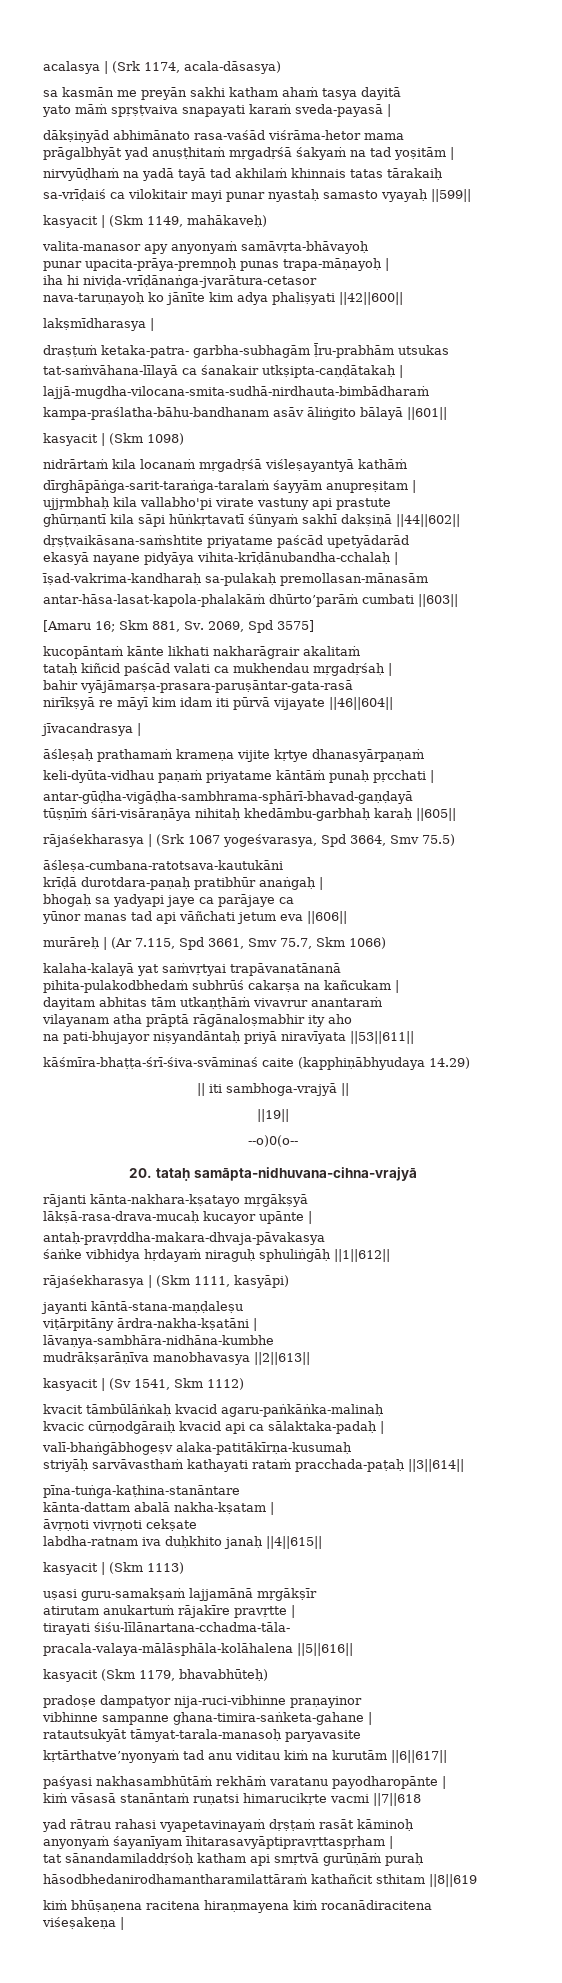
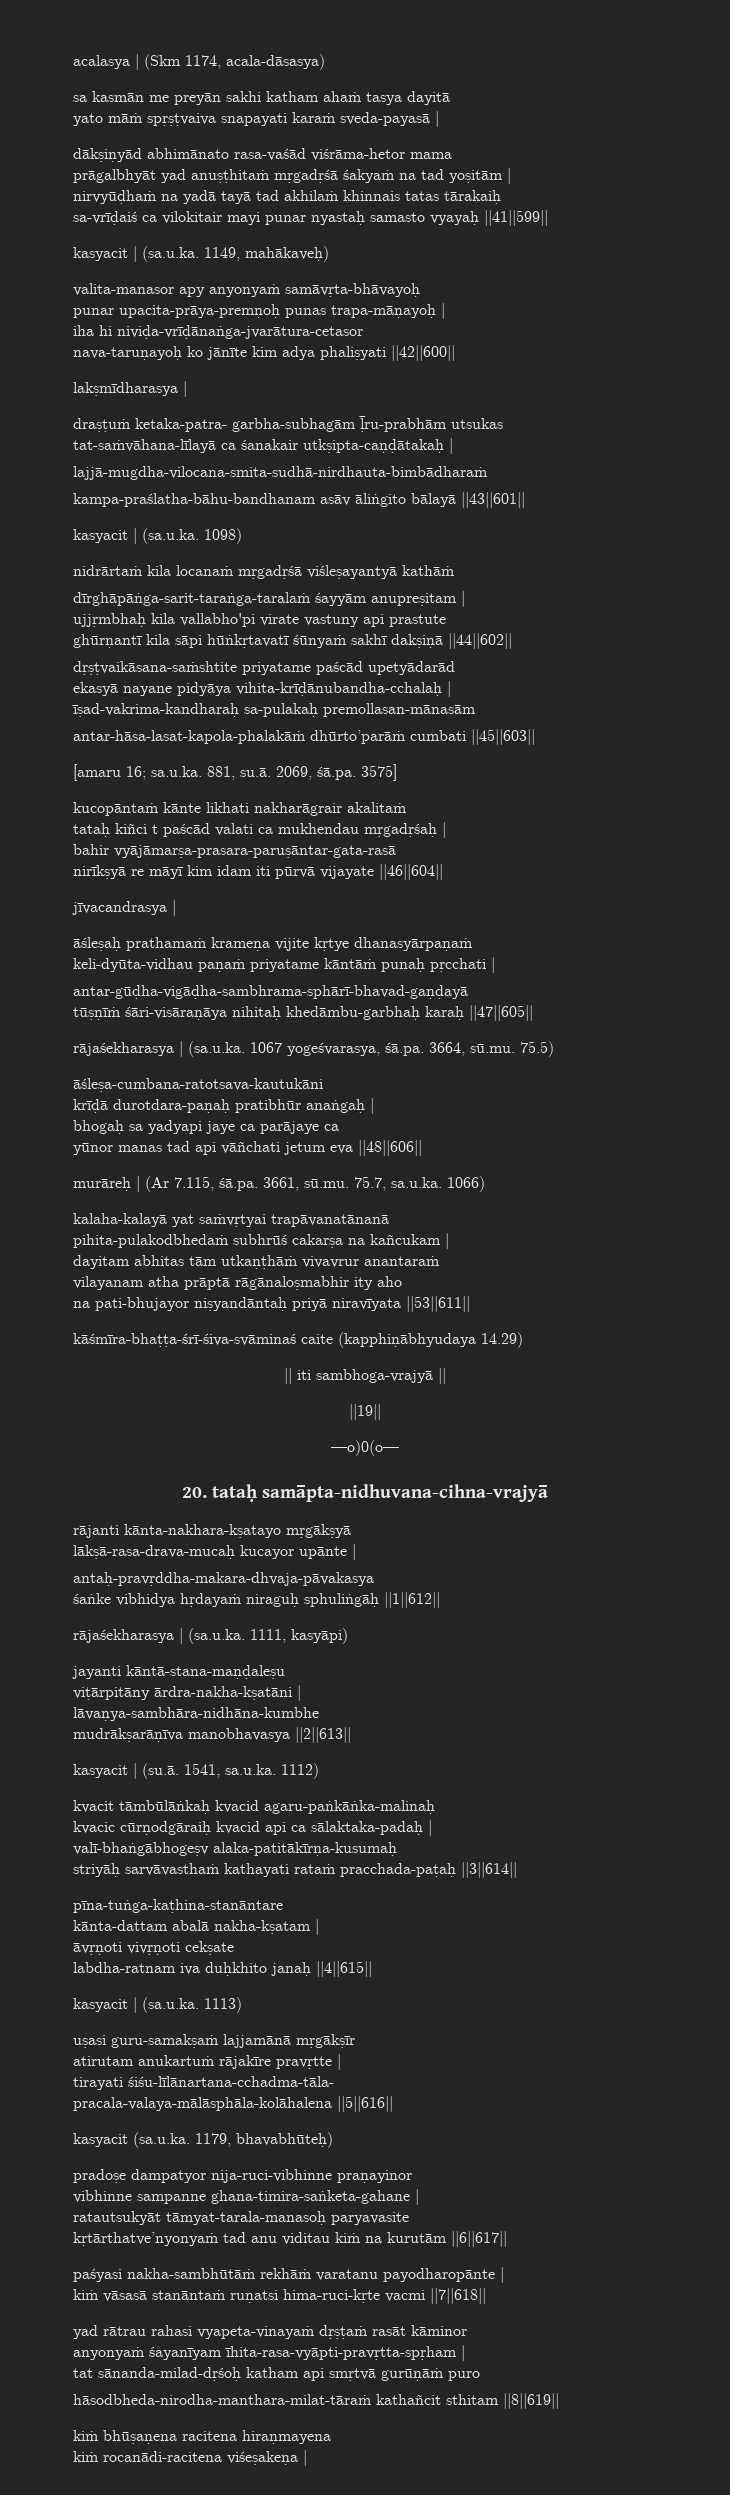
- acalasya | (Srk 1174, acala-dāsasya)
+ acalasya | (Skm 1174, acala-dāsasya)
- sa-vrīḍaiś ca vilokitair mayi punar nyastaḥ samasto vyayaḥ ||599||
- kasyacit | (Skm 1149, mahākaveḥ)
+ sa-vrīḍaiś ca vilokitair mayi punar nyastaḥ samasto vyayaḥ ||41||599||
+ kasyacit | (sa.u.ka. 1149, mahākaveḥ)
- kampa-praślatha-bāhu-bandhanam asāv āliṅgito bālayā ||601||
- kasyacit | (Skm 1098)
+ kampa-praślatha-bāhu-bandhanam asāv āliṅgito bālayā ||43||601||
+ kasyacit | (sa.u.ka. 1098)
- antar-hāsa-lasat-kapola-phalakāṁ dhūrto’parāṁ cumbati ||603||
- [Amaru 16; Skm 881, Sv. 2069, Spd 3575]
+ antar-hāsa-lasat-kapola-phalakāṁ dhūrto’parāṁ cumbati ||45||603||
+ [amaru 16; sa.u.ka. 881, su.ā. 2069, śā.pa. 3575]
- tataḥ kiñcid paścād valati ca mukhendau mṛgadṛśaḥ |
+ tataḥ kiñci t paścād valati ca mukhendau mṛgadṛśaḥ |
- tūṣṇīṁ śāri-visāraṇāya nihitaḥ khedāmbu-garbhaḥ karaḥ ||605||
- rājaśekharasya | (Srk 1067 yogeśvarasya, Spd 3664, Smv 75.5)
+ tūṣṇīṁ śāri-visāraṇāya nihitaḥ khedāmbu-garbhaḥ karaḥ ||47||605||
+ rājaśekharasya | (sa.u.ka. 1067 yogeśvarasya, śā.pa. 3664, sū.mu. 75.5)
- yūnor manas tad api vāñchati jetum eva ||606||
+ yūnor manas tad api vāñchati jetum eva ||48||606||
- murāreḥ | (Ar 7.115, Spd 3661, Smv 75.7, Skm 1066)
+ murāreḥ | (Ar 7.115, śā.pa. 3661, sū.mu. 75.7, sa.u.ka. 1066)
- --o)0(o--
+ —o)0(o—
- rājaśekharasya | (Skm 1111, kasyāpi)
+ rājaśekharasya | (sa.u.ka. 1111, kasyāpi)
- kasyacit | (Sv 1541, Skm 1112)
+ kasyacit | (su.ā. 1541, sa.u.ka. 1112)
- kasyacit | (Skm 1113)
+ kasyacit | (sa.u.ka. 1113)
- kasyacit (Skm 1179, bhavabhūteḥ)
+ kasyacit (sa.u.ka. 1179, bhavabhūteḥ)
- paśyasi nakhasambhūtāṁ rekhāṁ varatanu payodharopānte |
+ paśyasi nakha-sambhūtāṁ rekhāṁ varatanu payodharopānte |
- kiṁ vāsasā stanāntaṁ ruṇatsi himarucikṛte vacmi ||7||618
+ kiṁ vāsasā stanāntaṁ ruṇatsi hima-ruci-kṛte vacmi ||7||618||
- yad rātrau rahasi vyapetavinayaṁ dṛṣṭaṁ rasāt kāminoḥ
+ yad rātrau rahasi vyapeta-vinayaṁ dṛṣṭaṁ rasāt kāminor
- anyonyaṁ śayanīyam īhitarasavyāptipravṛttaspṛham |
+ anyonyaṁ śayanīyam īhita-rasa-vyāpti-pravṛtta-spṛham |
- tat sānandamiladdṛśoḥ katham api smṛtvā gurūṇāṁ puraḥ
- hāsodbhedanirodhamantharamilattāraṁ kathañcit sthitam ||8||619
+ tat sānanda-milad-dṛśoḥ katham api smṛtvā gurūṇāṁ puro
+ hāsodbheda-nirodha-manthara-milat-tāraṁ kathañcit sthitam ||8||619||
- kiṁ bhūṣaṇena racitena hiraṇmayena kiṁ rocanādiracitena viśeṣakeṇa |
+ kiṁ bhūṣaṇena racitena hiraṇmayena
+ kiṁ rocanādi-racitena viśeṣakeṇa |

